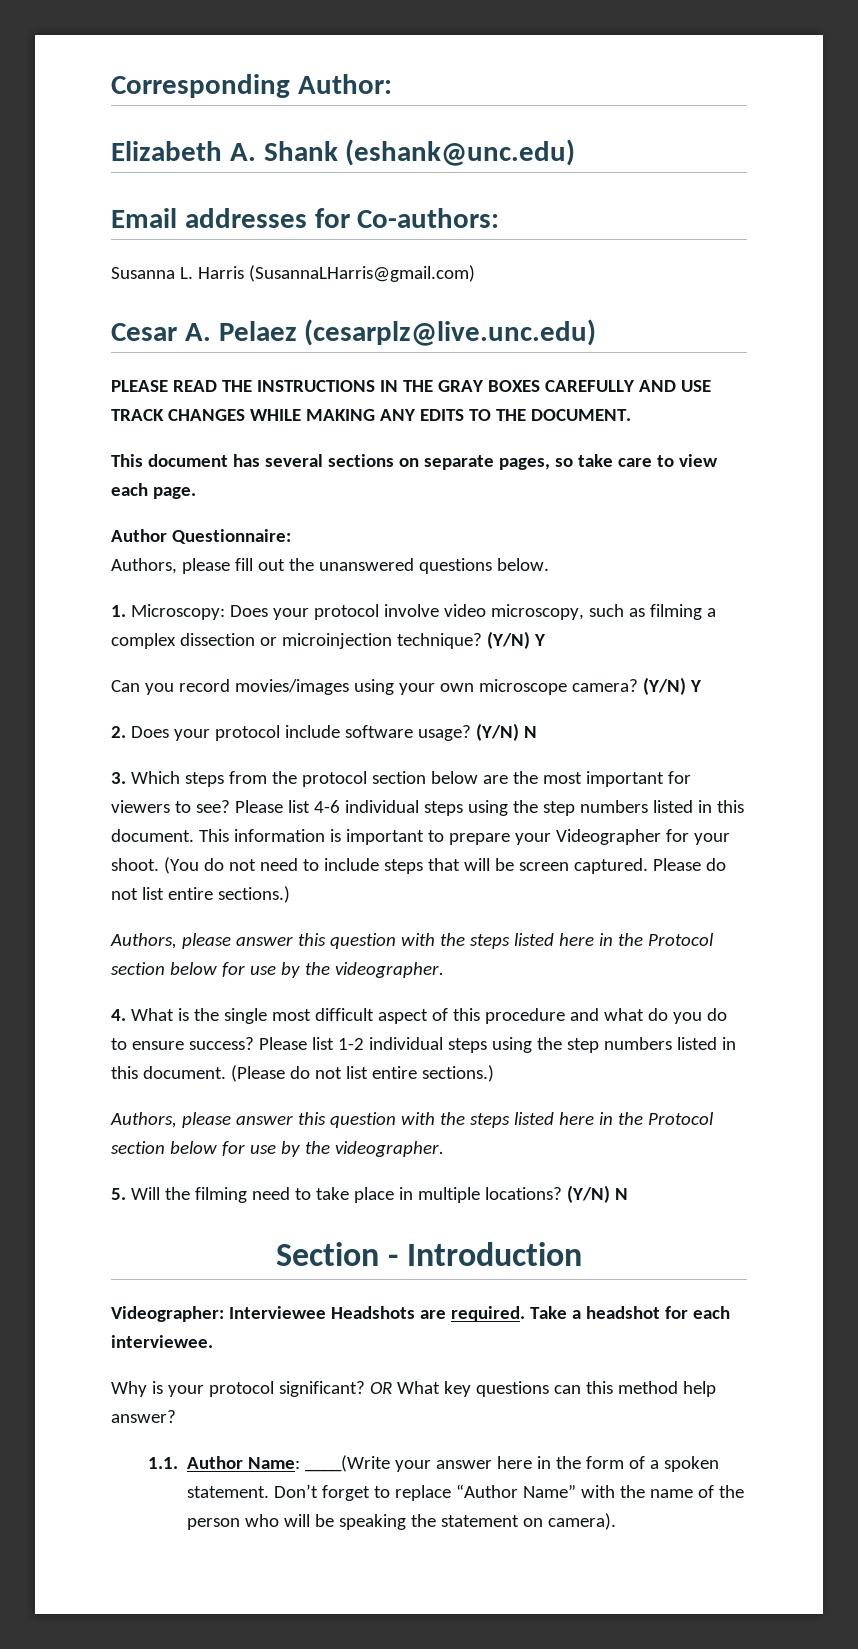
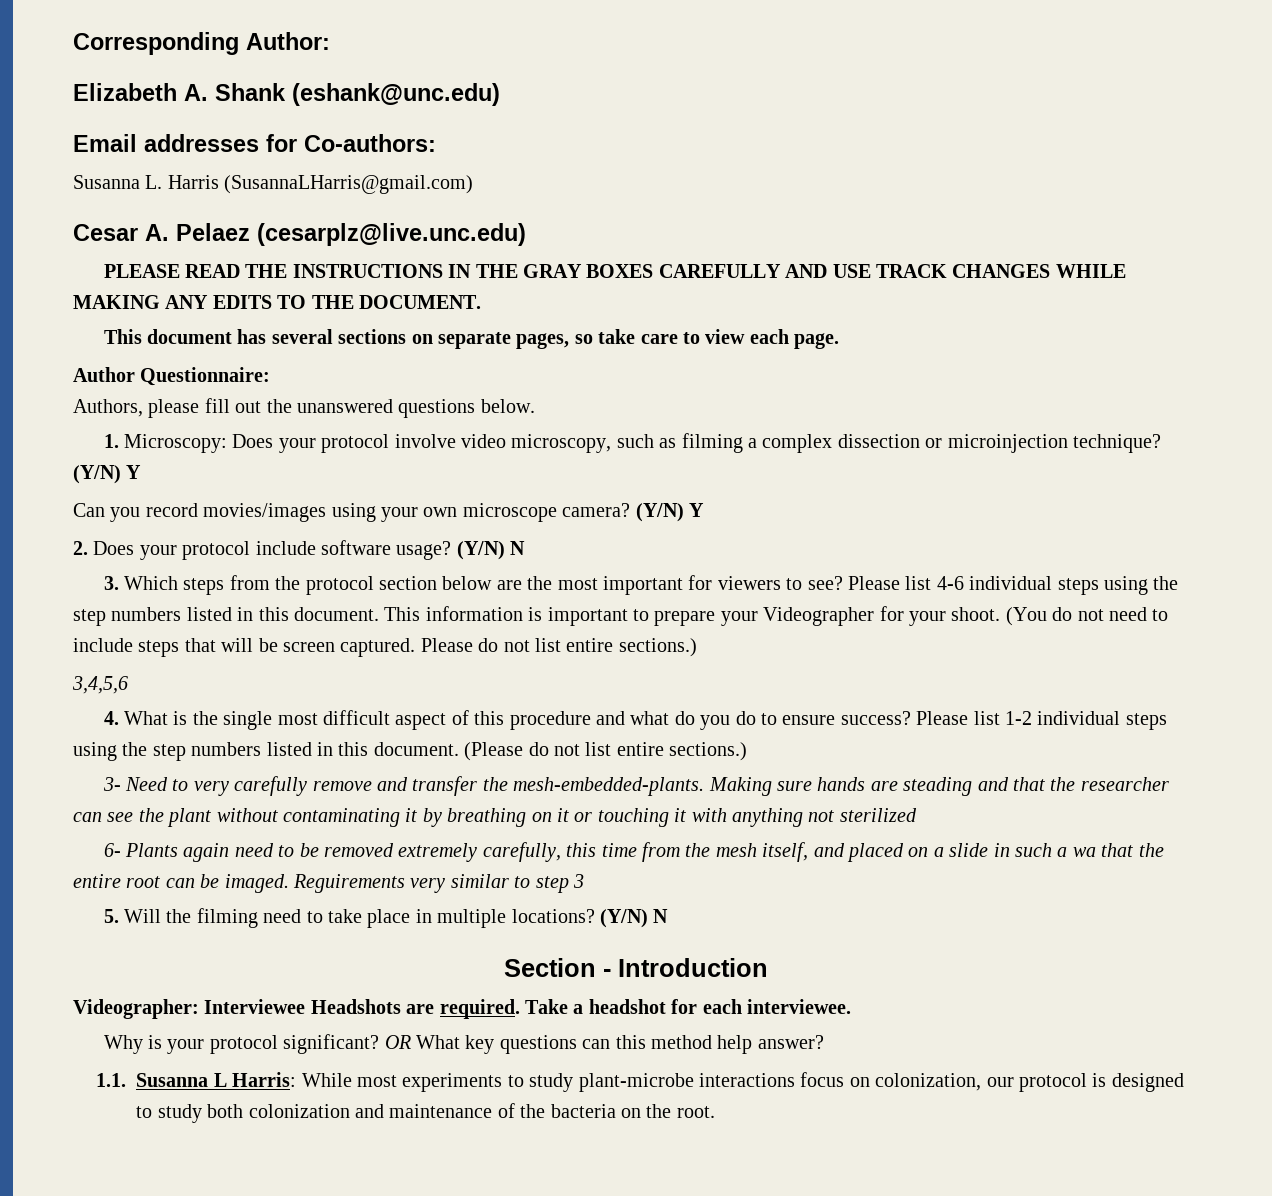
  Please do not list entire sections.)
- Authors, please answer this question with the steps listed here in the Protocol section below for use by the videographer.
+ 3,4,5,6
  (Please do not list entire sections.)
- Authors, please answer this question with the steps listed here in the Protocol section below for use by the videographer.
+ 3- Need to very carefully remove and transfer the mesh-embedded-plants. Making sure hands are steading and that the researcher can see the plant without contaminating it by breathing on it or touching it with anything not sterilized
+ 6- Plants again need to be removed extremely carefully, this time from the mesh itself, and placed on a slide in such a wa that the entire root can be imaged. Reguirements very similar to step 3
- 1.1. Author Name: ____(Write your answer here in the form of a spoken statement. Don’t forget to replace “Author Name” with the name of the person who will be speaking the statement on camera).
+ 1.1. Susanna L Harris: While most experiments to study plant-microbe interactions focus on colonization, our protocol is designed to study both colonization and maintenance of the bacteria on the root.

